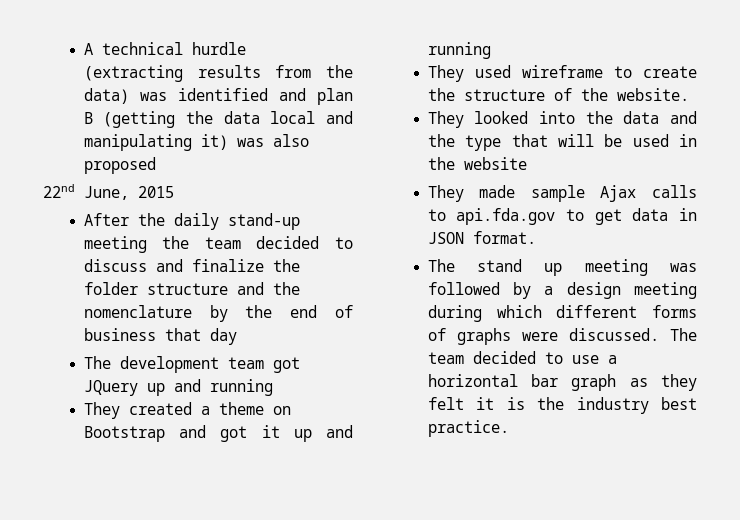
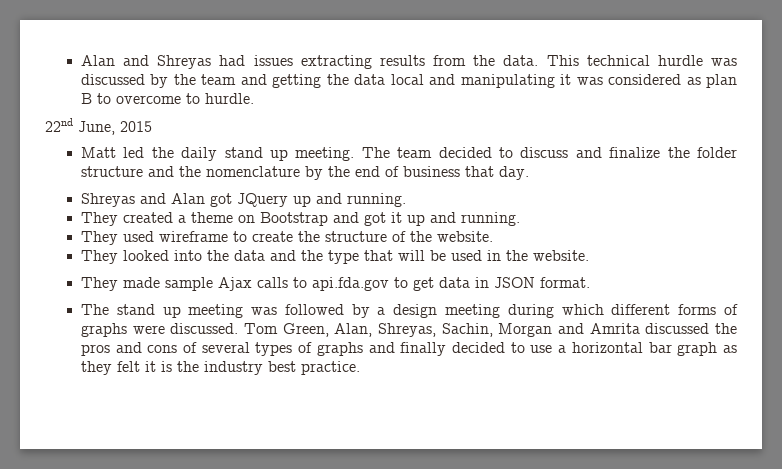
- A technical hurdle (extracting results from the data) was identified and plan B (getting the data local and manipulating it) was also proposed
+ Alan and Shreyas had issues extracting results from the data. This technical hurdle was discussed by the team and getting the data local and manipulating it was considered as plan B to overcome to hurdle.
  22nd June, 2015
- After the daily stand-up meeting the team decided to discuss and finalize the folder structure and the nomenclature by the end of business that day
- The development team got JQuery up and running
+ Matt led the daily stand up meeting. The team decided to discuss and finalize the folder structure and the nomenclature by the end of business that day.
+ Shreyas and Alan got JQuery up and running.
- They created a theme on Bootstrap and got it up and running
+ They created a theme on Bootstrap and got it up and running.
- They looked into the data and the type that will be used in the website
+ They looked into the data and the type that will be used in the website.
- The team decided to use a horizontal bar graph as they felt it is the industry best practice.
+ Tom Green, Alan, Shreyas, Sachin, Morgan and Amrita discussed the pros and cons of several types of graphs and finally decided to use a horizontal bar graph as they felt it is the industry best practice.

